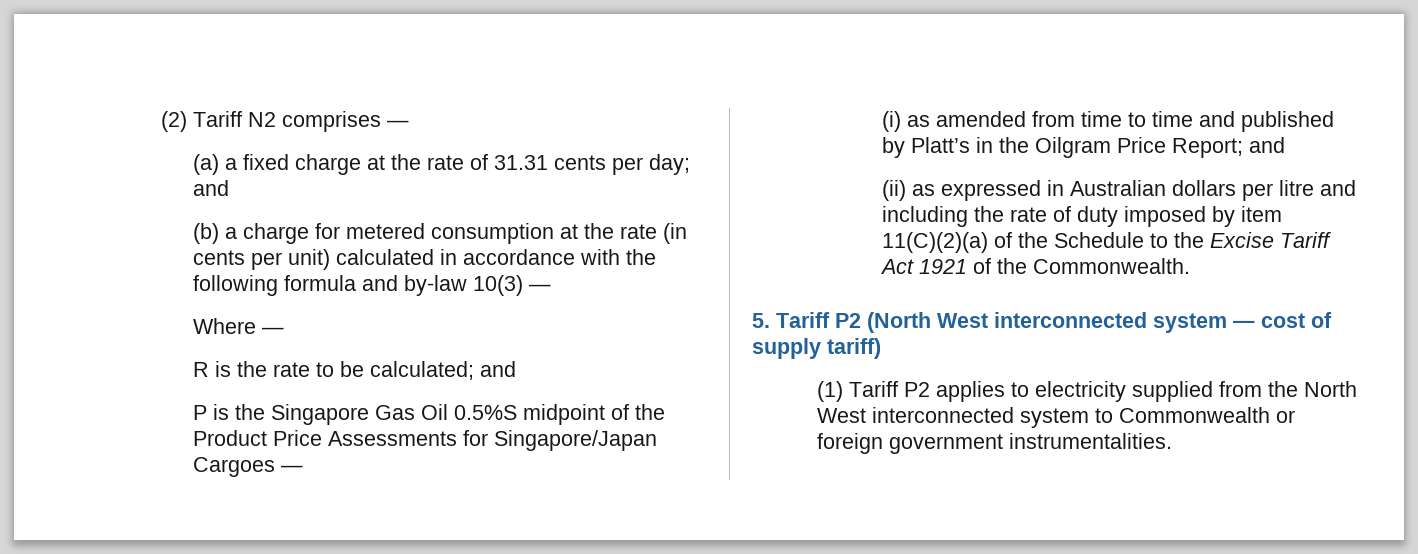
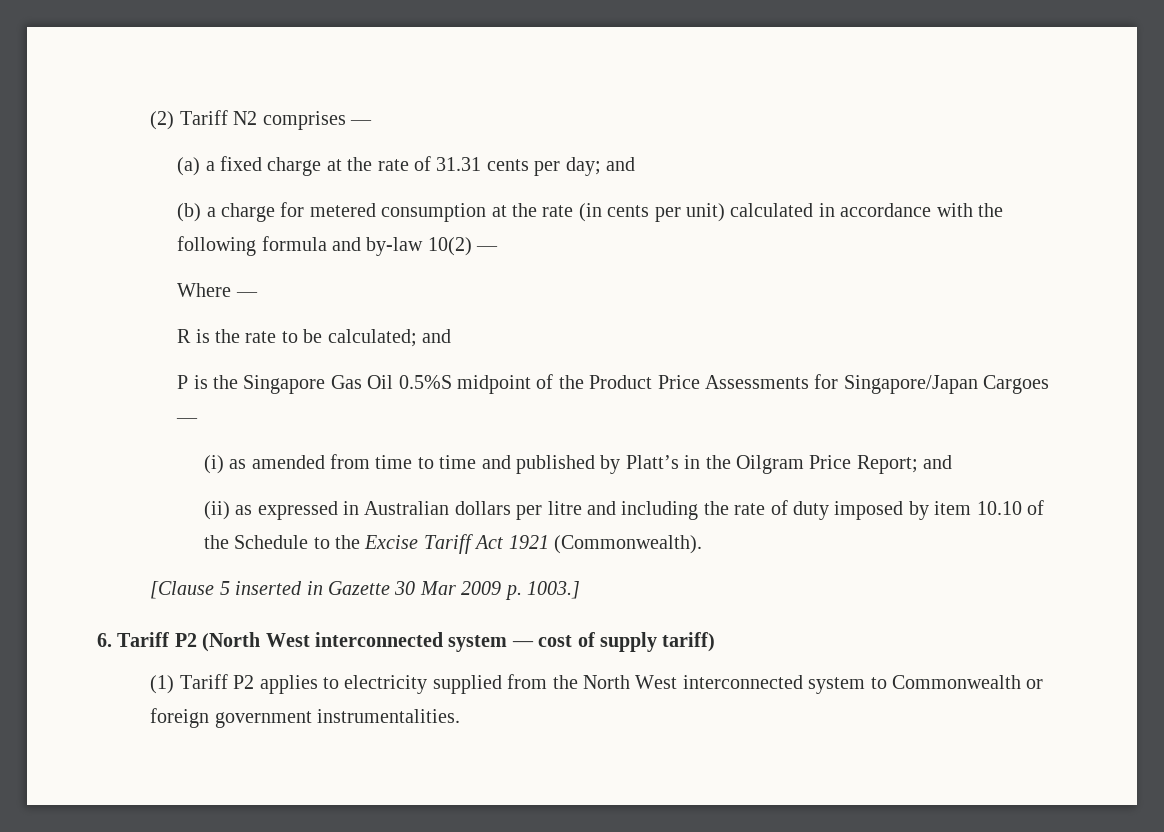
- (b) a charge for metered consumption at the rate (in cents per unit) calculated in accordance with the following formula and by-law 10(3) —
+ (b) a charge for metered consumption at the rate (in cents per unit) calculated in accordance with the following formula and by-law 10(2) —
- (ii) as expressed in Australian dollars per litre and including the rate of duty imposed by item 11(C)(2)(a) of the Schedule to the Excise Tariff Act 1921 of the Commonwealth.
- 5. Tariff P2 (North West interconnected system — cost of supply tariff)
+ (ii) as expressed in Australian dollars per litre and including the rate of duty imposed by item 10.10 of the Schedule to the Excise Tariff Act 1921 (Commonwealth).
+ [Clause 5 inserted in Gazette 30 Mar 2009 p. 1003.]
+ 6. Tariff P2 (North West interconnected system — cost of supply tariff)

